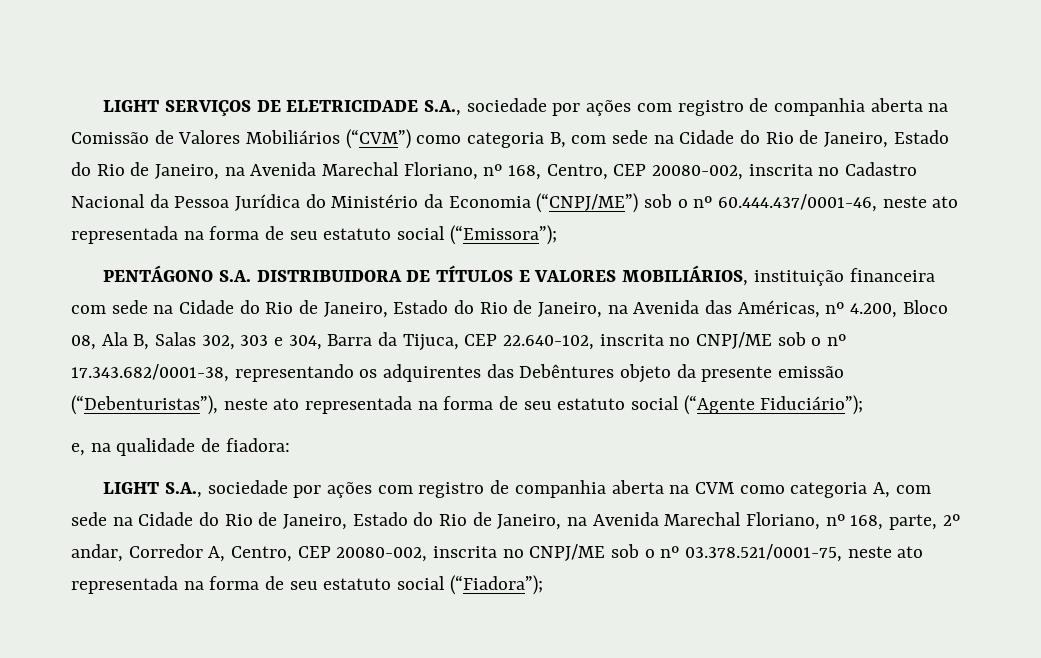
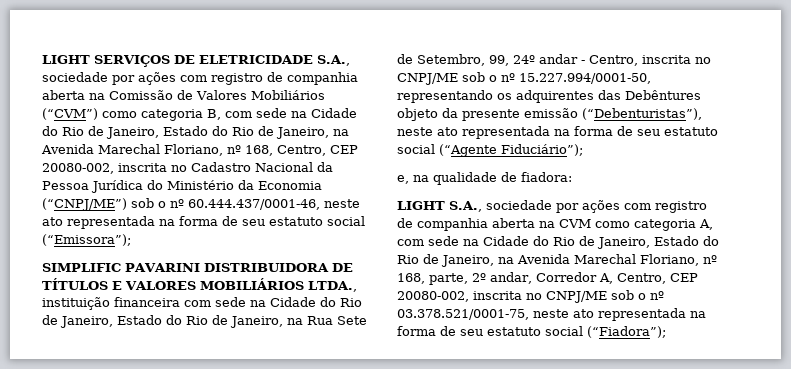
- PENTÁGONO S.A. DISTRIBUIDORA DE TÍTULOS E VALORES MOBILIÁRIOS, instituição financeira com sede na Cidade do Rio de Janeiro, Estado do Rio de Janeiro, na Avenida das Américas, nº 4.200, Bloco 08, Ala B, Salas 302, 303 e 304, Barra da Tijuca, CEP 22.640-102, inscrita no CNPJ/ME sob o nº 17.343.682/0001-38, representando os adquirentes das Debêntures objeto da presente emissão (“Debenturistas”), neste ato representada na forma de seu estatuto social (“Agente Fiduciário”);
+ SIMPLIFIC PAVARINI DISTRIBUIDORA DE TÍTULOS E VALORES MOBILIÁRIOS LTDA., instituição financeira com sede na Cidade do Rio de Janeiro, Estado do Rio de Janeiro, na Rua Sete de Setembro, 99, 24º andar - Centro, inscrita no CNPJ/ME sob o nº 15.227.994/0001-50, representando os adquirentes das Debêntures objeto da presente emissão (“Debenturistas”), neste ato representada na forma de seu estatuto social (“Agente Fiduciário”);

